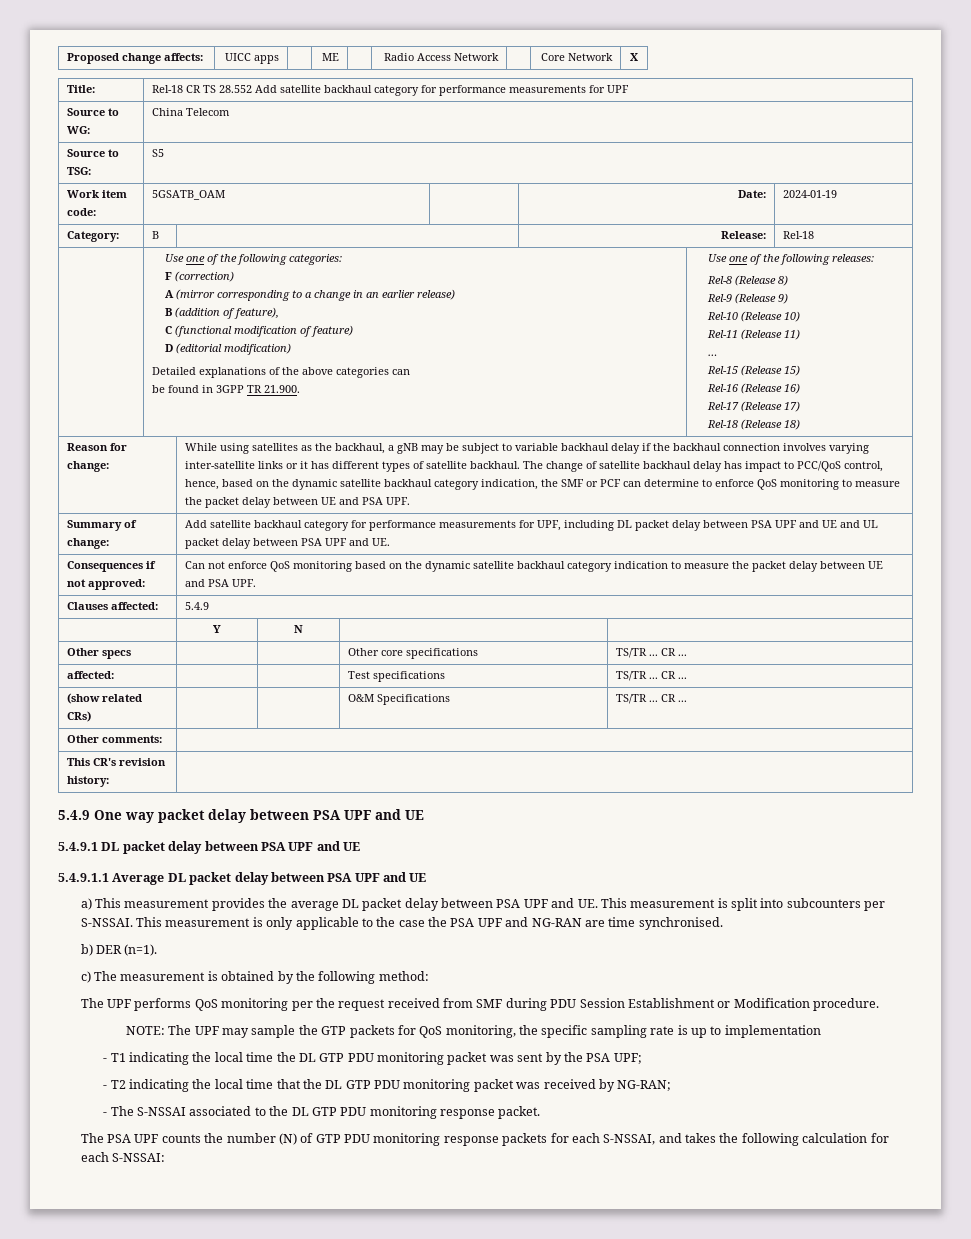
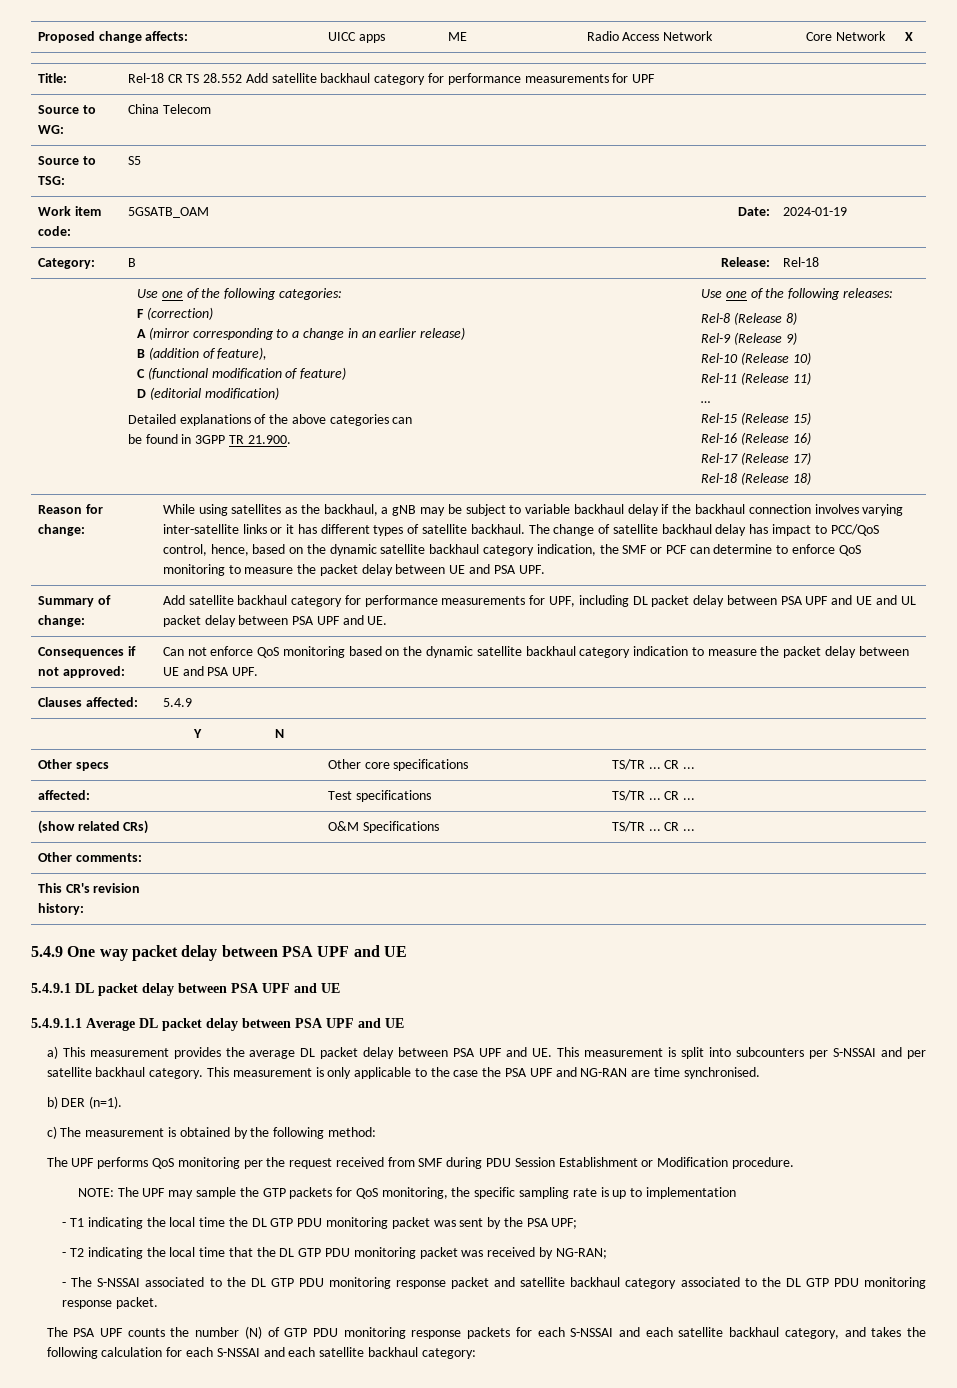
- a) This measurement provides the average DL packet delay between PSA UPF and UE. This measurement is split into subcounters per S-NSSAI.
+ a) This measurement provides the average DL packet delay between PSA UPF and UE. This measurement is split into subcounters per S-NSSAI and per satellite backhaul category.
- - The S-NSSAI associated to the DL GTP PDU monitoring response packet.
+ - The S-NSSAI associated to the DL GTP PDU monitoring response packet and satellite backhaul category associated to the DL GTP PDU monitoring response packet.
- The PSA UPF counts the number (N) of GTP PDU monitoring response packets for each S-NSSAI, and takes the following calculation for each S-NSSAI:
+ The PSA UPF counts the number (N) of GTP PDU monitoring response packets for each S-NSSAI and each satellite backhaul category, and takes the following calculation for each S-NSSAI and each satellite backhaul category:

